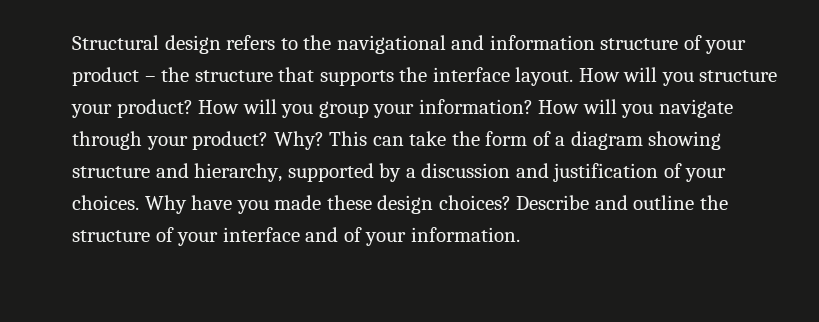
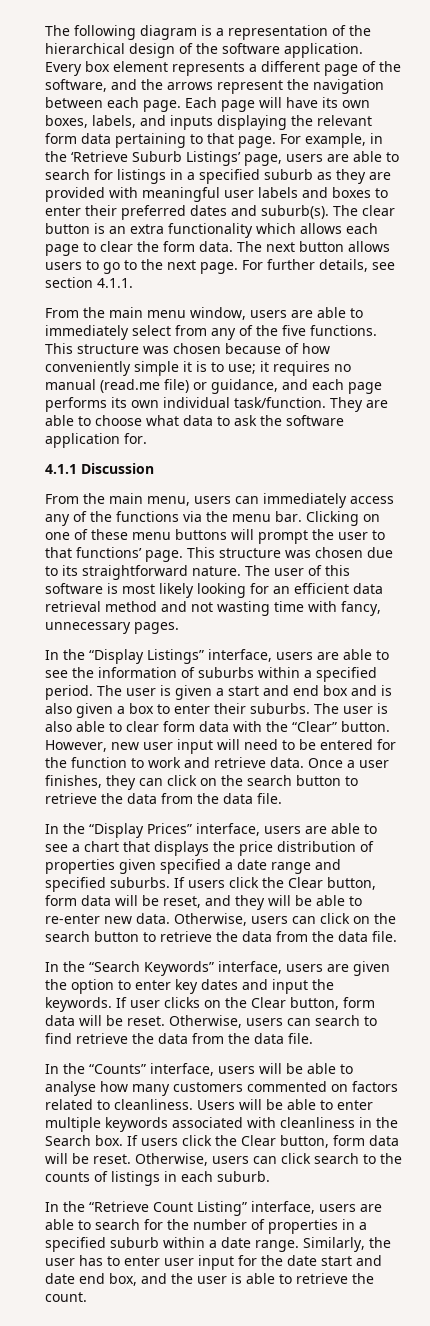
- Structural design refers to the navigational and information structure of your product – the structure that supports the interface layout. How will you structure your product? How will you group your information? How will you navigate through your product? Why? This can take the form of a diagram showing structure and hierarchy, supported by a discussion and justification of your choices. Why have you made these design choices? Describe and outline the structure of your interface and of your information.
+ The following diagram is a representation of the hierarchical design of the software application. Every box element represents a different page of the software, and the arrows represent the navigation between each page. Each page will have its own boxes, labels, and inputs displaying the relevant form data pertaining to that page. For example, in the ‘Retrieve Suburb Listings’ page, users are able to search for listings in a specified suburb as they are provided with meaningful user labels and boxes to enter their preferred dates and suburb(s). The clear button is an extra functionality which allows each page to clear the form data. The next button allows users to go to the next page. For further details, see section 4.1.1.
+ From the main menu window, users are able to immediately select from any of the five functions. This structure was chosen because of how conveniently simple it is to use; it requires no manual (read.me file) or guidance, and each page performs its own individual task/function. They are able to choose what data to ask the software application for.
+ 4.1.1 Discussion
+ From the main menu, users can immediately access any of the functions via the menu bar. Clicking on one of these menu buttons will prompt the user to that functions’ page. This structure was chosen due to its straightforward nature. The user of this software is most likely looking for an efficient data retrieval method and not wasting time with fancy, unnecessary pages.
+ In the “Display Listings” interface, users are able to see the information of suburbs within a specified period. The user is given a start and end box and is also given a box to enter their suburbs. The user is also able to clear form data with the “Clear” button. However, new user input will need to be entered for the function to work and retrieve data. Once a user finishes, they can click on the search button to retrieve the data from the data file.
+ In the “Display Prices” interface, users are able to see a chart that displays the price distribution of properties given specified a date range and specified suburbs. If users click the Clear button, form data will be reset, and they will be able to re-enter new data. Otherwise, users can click on the search button to retrieve the data from the data file.
+ In the “Search Keywords” interface, users are given the option to enter key dates and input the keywords. If user clicks on the Clear button, form data will be reset. Otherwise, users can search to find retrieve the data from the data file.
+ In the “Counts” interface, users will be able to analyse how many customers commented on factors related to cleanliness. Users will be able to enter multiple keywords associated with cleanliness in the Search box. If users click the Clear button, form data will be reset. Otherwise, users can click search to the counts of listings in each suburb.
+ In the “Retrieve Count Listing” interface, users are able to search for the number of properties in a specified suburb within a date range. Similarly, the user has to enter user input for the date start and date end box, and the user is able to retrieve the count.

